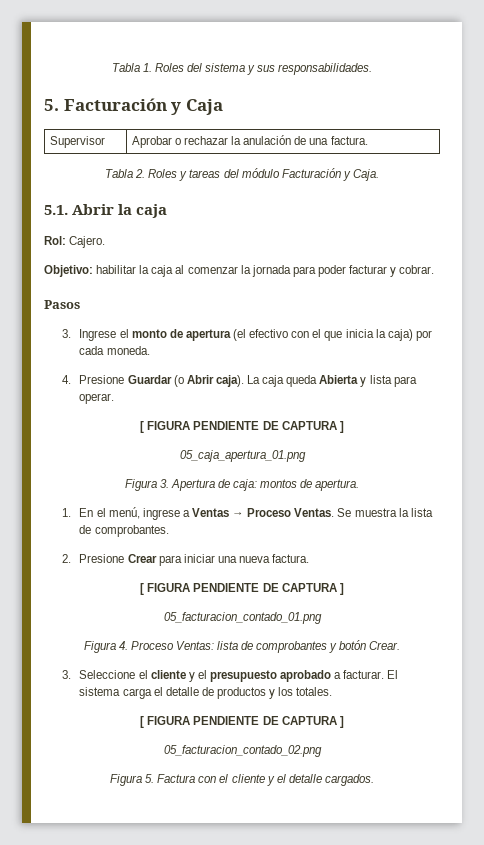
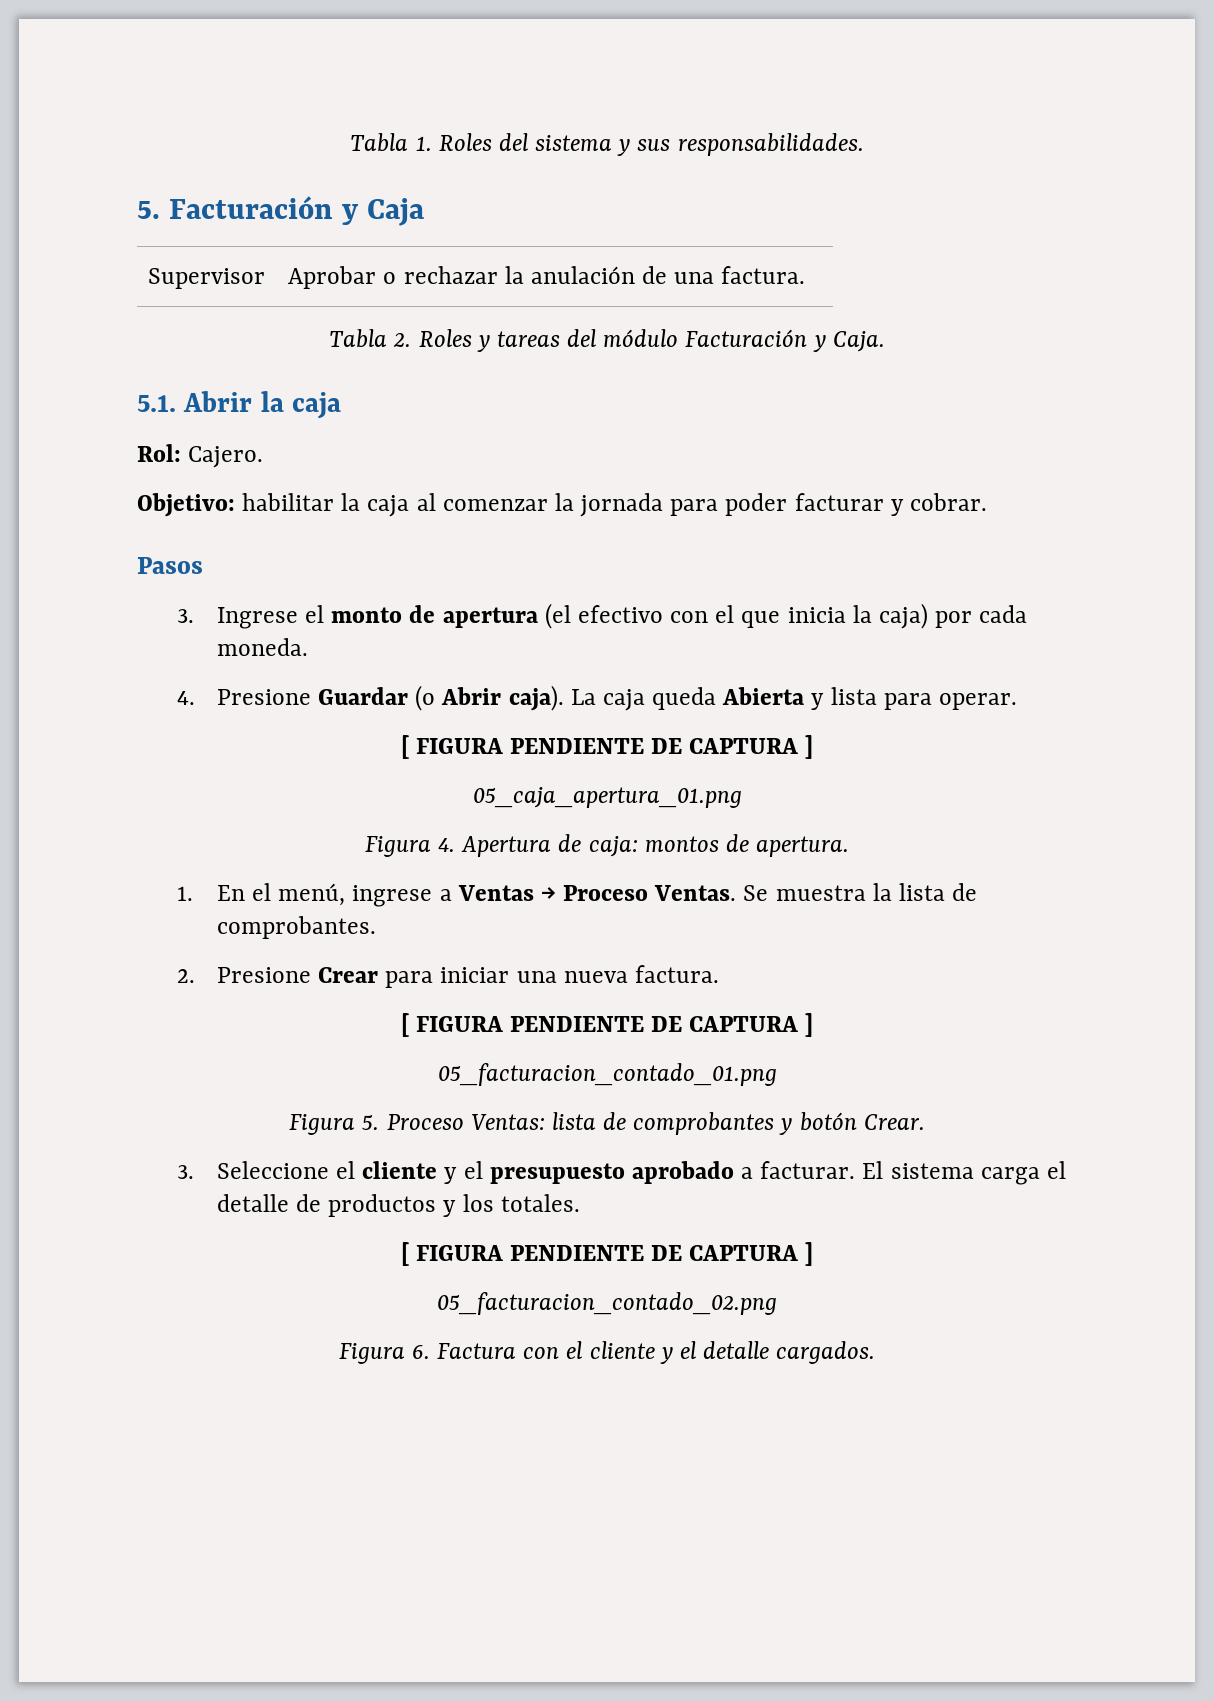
- Figura 3. Apertura de caja: montos de apertura.
+ Figura 4. Apertura de caja: montos de apertura.
- Figura 4. Proceso Ventas: lista de comprobantes y botón Crear.
+ Figura 5. Proceso Ventas: lista de comprobantes y botón Crear.
- Figura 5. Factura con el cliente y el detalle cargados.
+ Figura 6. Factura con el cliente y el detalle cargados.

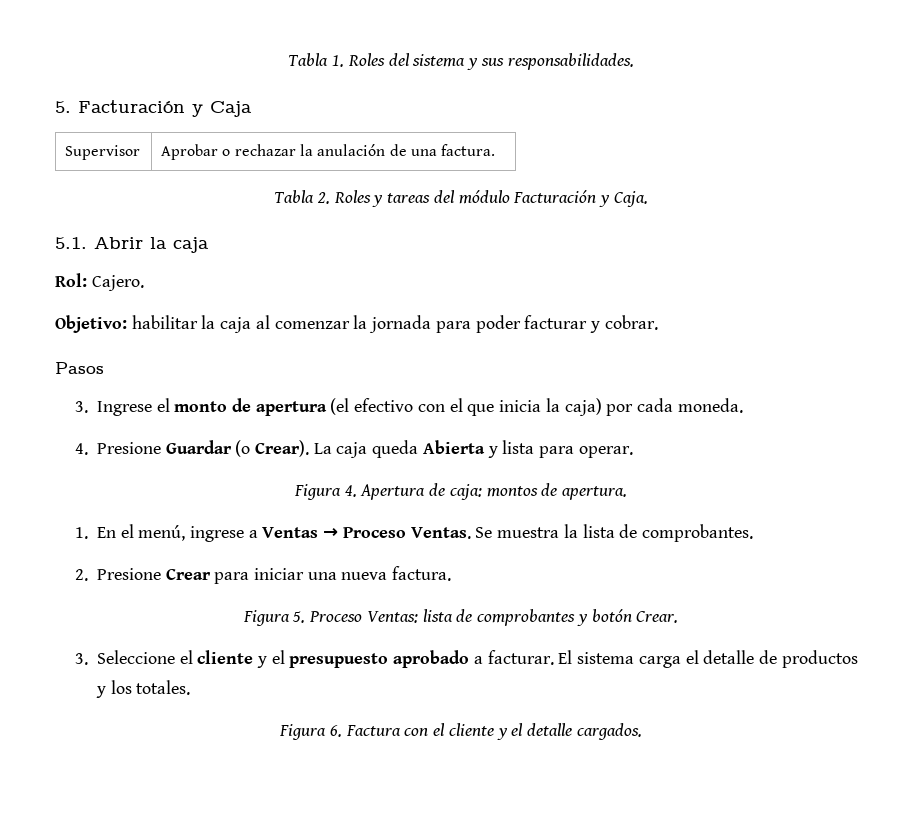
- 4. Presione Guardar (o Abrir caja).
+ 4. Presione Guardar (o Crear).
  La caja queda Abierta y lista para operar.
- [ FIGURA PENDIENTE DE CAPTURA ]
- 05_caja_apertura_01.png
  2. Presione Crear para iniciar una nueva factura.
- [ FIGURA PENDIENTE DE CAPTURA ]
- 05_facturacion_contado_01.png
  El sistema carga el detalle de productos y los totales.
- [ FIGURA PENDIENTE DE CAPTURA ]
- 05_facturacion_contado_02.png

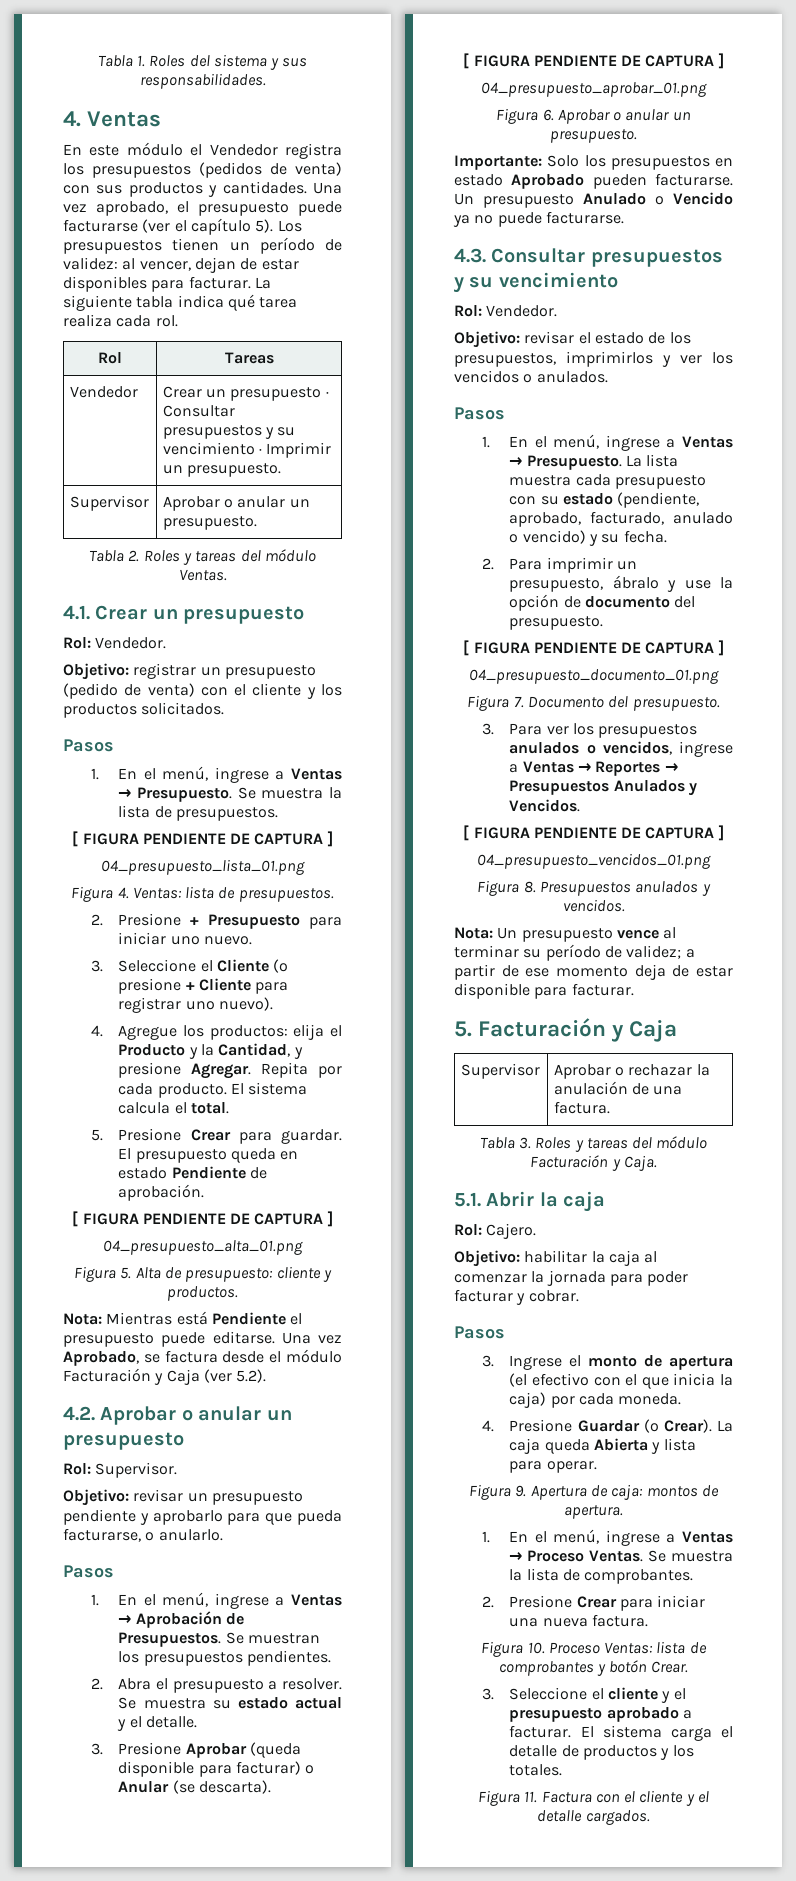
+ 4. Ventas
+ En este módulo el Vendedor registra los presupuestos (pedidos de venta) con sus productos y cantidades. Una vez aprobado, el presupuesto puede facturarse (ver el capítulo 5). Los presupuestos tienen un período de validez: al vencer, dejan de estar disponibles para facturar. La siguiente tabla indica qué tarea realiza cada rol.
+ Rol | Tareas
+ Vendedor | Crear un presupuesto · Consultar presupuestos y su vencimiento · Imprimir un presupuesto.
+ Supervisor | Aprobar o anular un presupuesto.
+ Tabla 2. Roles y tareas del módulo Ventas.
+ 4.1. Crear un presupuesto
+ Rol: Vendedor.
+ Objetivo: registrar un presupuesto (pedido de venta) con el cliente y los productos solicitados.
+ Pasos
+ 1. En el menú, ingrese a Ventas → Presupuesto. Se muestra la lista de presupuestos.
+ [ FIGURA PENDIENTE DE CAPTURA ]
+ 04_presupuesto_lista_01.png
+ Figura 4. Ventas: lista de presupuestos.
+ 2. Presione + Presupuesto para iniciar uno nuevo.
+ 3. Seleccione el Cliente (o presione + Cliente para registrar uno nuevo).
+ 4. Agregue los productos: elija el Producto y la Cantidad, y presione Agregar. Repita por cada producto. El sistema calcula el total.
+ 5. Presione Crear para guardar. El presupuesto queda en estado Pendiente de aprobación.
+ [ FIGURA PENDIENTE DE CAPTURA ]
+ 04_presupuesto_alta_01.png
+ Figura 5. Alta de presupuesto: cliente y productos.
+ Nota: Mientras está Pendiente el presupuesto puede editarse. Una vez Aprobado, se factura desde el módulo Facturación y Caja (ver 5.2).
+ 4.2. Aprobar o anular un presupuesto
+ Rol: Supervisor.
+ Objetivo: revisar un presupuesto pendiente y aprobarlo para que pueda facturarse, o anularlo.
+ Pasos
+ 1. En el menú, ingrese a Ventas → Aprobación de Presupuestos. Se muestran los presupuestos pendientes.
+ 2. Abra el presupuesto a resolver. Se muestra su estado actual y el detalle.
+ 3. Presione Aprobar (queda disponible para facturar) o Anular (se descarta).
+ [ FIGURA PENDIENTE DE CAPTURA ]
+ 04_presupuesto_aprobar_01.png
+ Figura 6. Aprobar o anular un presupuesto.
+ Importante: Solo los presupuestos en estado Aprobado pueden facturarse. Un presupuesto Anulado o Vencido ya no puede facturarse.
+ 4.3. Consultar presupuestos y su vencimiento
+ Rol: Vendedor.
+ Objetivo: revisar el estado de los presupuestos, imprimirlos y ver los vencidos o anulados.
+ Pasos
+ 1. En el menú, ingrese a Ventas → Presupuesto. La lista muestra cada presupuesto con su estado (pendiente, aprobado, facturado, anulado o vencido) y su fecha.
+ 2. Para imprimir un presupuesto, ábralo y use la opción de documento del presupuesto.
+ [ FIGURA PENDIENTE DE CAPTURA ]
+ 04_presupuesto_documento_01.png
+ Figura 7. Documento del presupuesto.
+ 3. Para ver los presupuestos anulados o vencidos, ingrese a Ventas → Reportes → Presupuestos Anulados y Vencidos.
+ [ FIGURA PENDIENTE DE CAPTURA ]
+ 04_presupuesto_vencidos_01.png
+ Figura 8. Presupuestos anulados y vencidos.
+ Nota: Un presupuesto vence al terminar su período de validez; a partir de ese momento deja de estar disponible para facturar.
- Tabla 2. Roles y tareas del módulo Facturación y Caja.
+ Tabla 3. Roles y tareas del módulo Facturación y Caja.
- Figura 4. Apertura de caja: montos de apertura.
+ Figura 9. Apertura de caja: montos de apertura.
- Figura 5. Proceso Ventas: lista de comprobantes y botón Crear.
+ Figura 10. Proceso Ventas: lista de comprobantes y botón Crear.
- Figura 6. Factura con el cliente y el detalle cargados.
+ Figura 11. Factura con el cliente y el detalle cargados.

